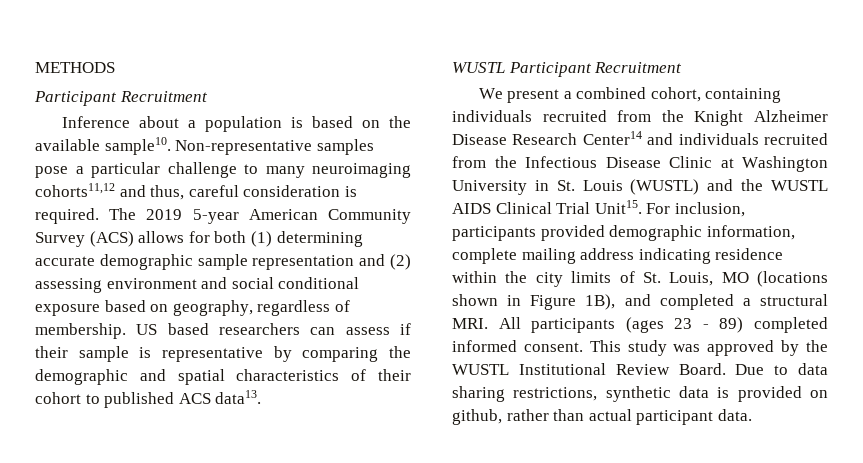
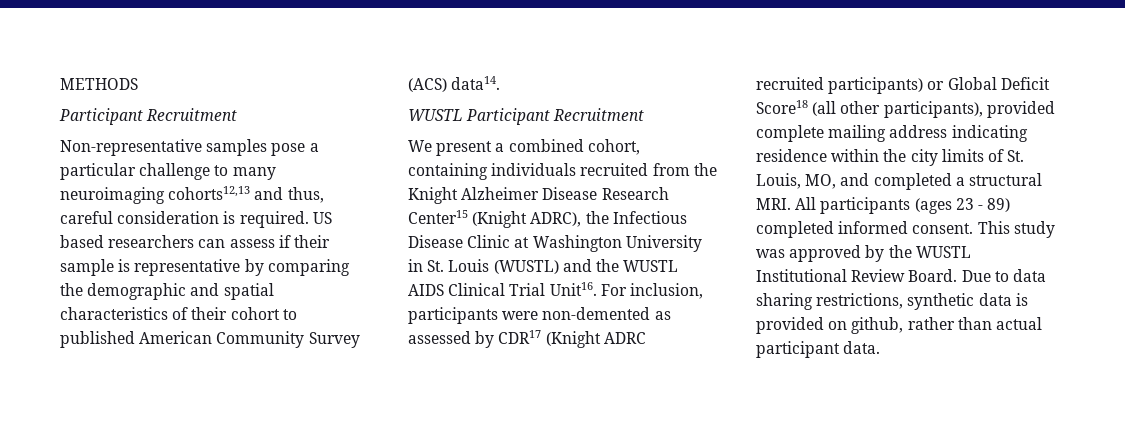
- Inference about a population is based on the available sample10. Non-representative samples pose a particular challenge to many neuroimaging cohorts11,12 and thus, careful consideration is required.
+ Non-representative samples pose a particular challenge to many neuroimaging cohorts12,13 and thus, careful consideration is required.
- The 2019 5-year American Community Survey (ACS) allows for both (1) determining accurate demographic sample representation and (2) assessing environment and social conditional exposure based on geography, regardless of membership.
- US based researchers can assess if their sample is representative by comparing the demographic and spatial characteristics of their cohort to published ACS data13.
+ US based researchers can assess if their sample is representative by comparing the demographic and spatial characteristics of their cohort to published American Community Survey (ACS) data14.
- We present a combined cohort, containing individuals recruited from the Knight Alzheimer Disease Research Center14 and individuals recruited from the Infectious Disease Clinic at Washington University in St. Louis (WUSTL) and the WUSTL AIDS Clinical Trial Unit15.
+ We present a combined cohort, containing individuals recruited from the Knight Alzheimer Disease Research Center15 (Knight ADRC), the Infectious Disease Clinic at Washington University in St. Louis (WUSTL) and the WUSTL AIDS Clinical Trial Unit16.
- For inclusion, participants provided demographic information, complete mailing address indicating residence within the city limits of St. Louis, MO (locations shown in Figure 1B), and completed a structural MRI. All participants (ages 23 - 89) completed informed consent.
+ For inclusion, participants were non-demented as assessed by CDR17 (Knight ADRC recruited participants) or Global Deficit Score18 (all other participants), provided complete mailing address indicating residence within the city limits of St. Louis, MO, and completed a structural MRI. All participants (ages 23 - 89) completed informed consent.

